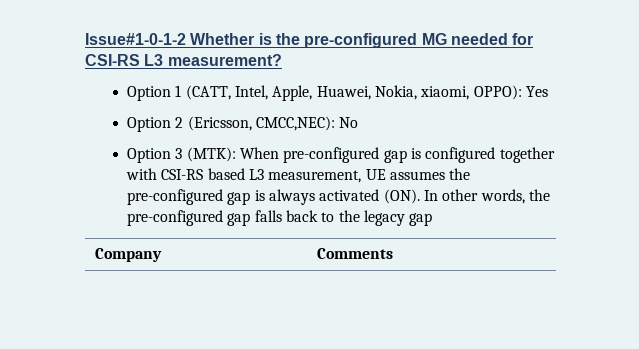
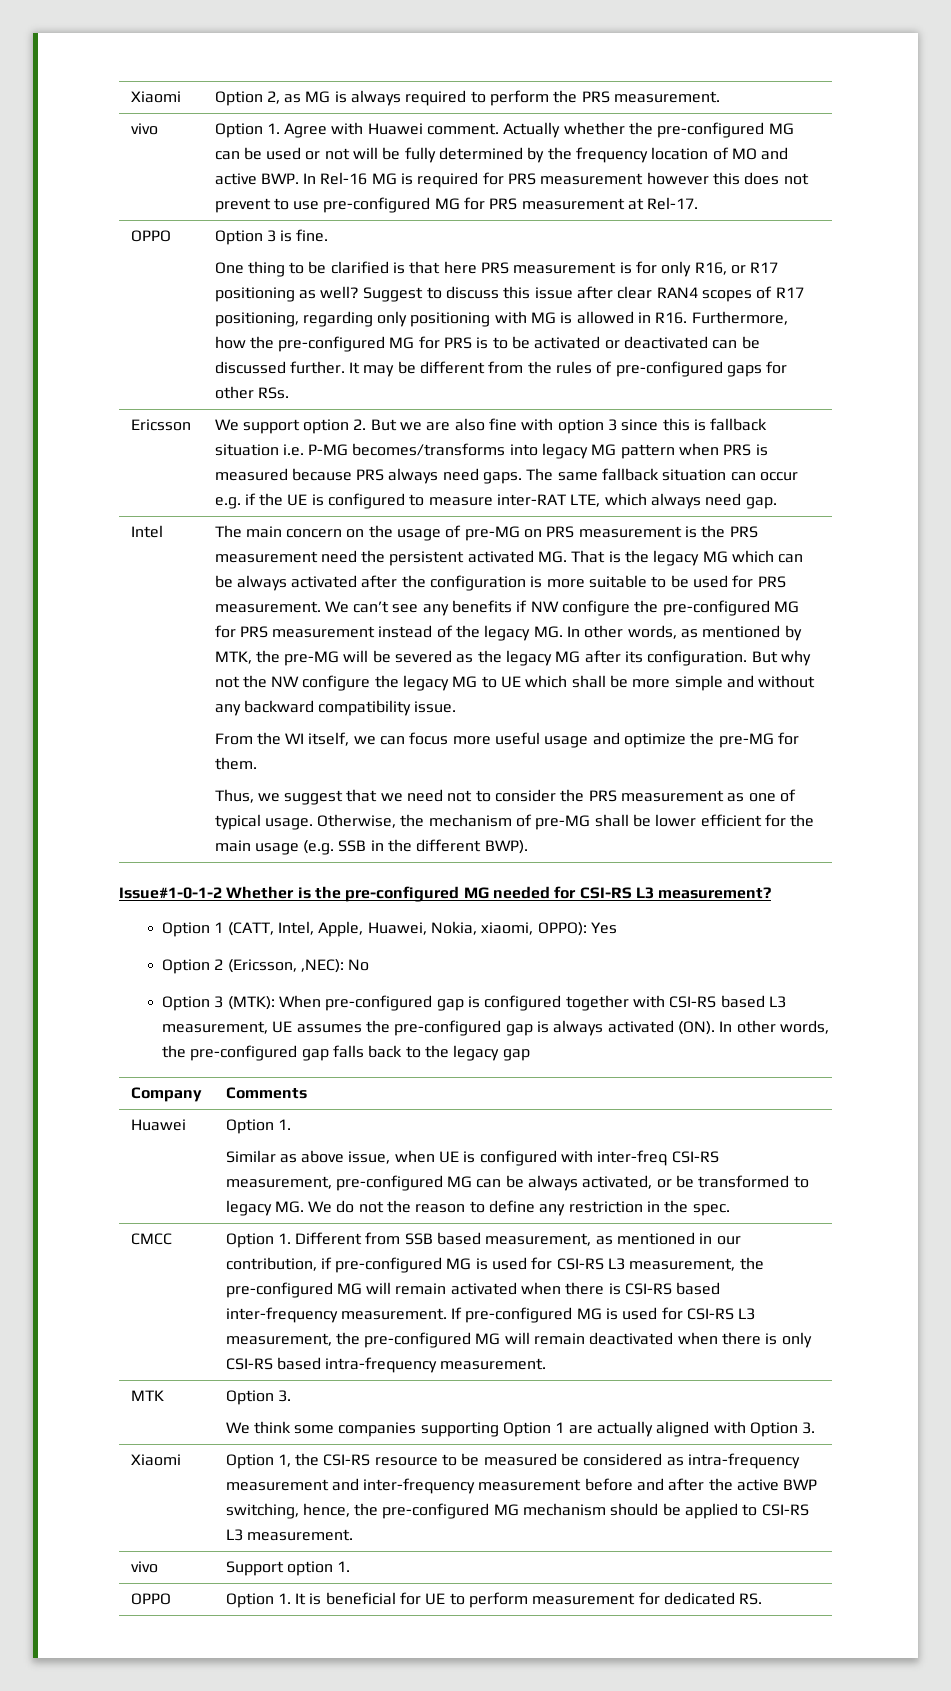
+ Xiaomi | Option 2, as MG is always required to perform the PRS measurement.
+ vivo | Option 1. Agree with Huawei comment. Actually whether the pre-configured MG can be used or not will be fully determined by the frequency location of MO and active BWP. In Rel-16 MG is required for PRS measurement however this does not prevent to use pre-configured MG for PRS measurement at Rel-17.
+ OPPO | Option 3 is fine.
+ One thing to be clarified is that here PRS measurement is for only R16, or R17 positioning as well? Suggest to discuss this issue after clear RAN4 scopes of R17 positioning, regarding only positioning with MG is allowed in R16. Furthermore, how the pre-configured MG for PRS is to be activated or deactivated can be discussed further. It may be different from the rules of pre-configured gaps for other RSs.
+ Ericsson | We support option 2. But we are also fine with option 3 since this is fallback situation i.e. P-MG becomes/transforms into legacy MG pattern when PRS is measured because PRS always need gaps. The same fallback situation can occur e.g. if the UE is configured to measure inter-RAT LTE, which always need gap.
+ Intel | The main concern on the usage of pre-MG on PRS measurement is the PRS measurement need the persistent activated MG. That is the legacy MG which can be always activated after the configuration is more suitable to be used for PRS measurement. We can’t see any benefits if NW configure the pre-configured MG for PRS measurement instead of the legacy MG. In other words, as mentioned by MTK, the pre-MG will be severed as the legacy MG after its configuration. But why not the NW configure the legacy MG to UE which shall be more simple and without any backward compatibility issue.
+ From the WI itself, we can focus more useful usage and optimize the pre-MG for them.
+ Thus, we suggest that we need not to consider the PRS measurement as one of typical usage. Otherwise, the mechanism of pre-MG shall be lower efficient for the main usage (e.g. SSB in the different BWP).
- Option 2 (Ericsson, CMCC,NEC): No
+ Option 2 (Ericsson, ,NEC): No
+ Huawei | Option 1.
+ Similar as above issue, when UE is configured with inter-freq CSI-RS measurement, pre-configured MG can be always activated, or be transformed to legacy MG. We do not the reason to define any restriction in the spec.
+ CMCC | Option 1. Different from SSB based measurement, as mentioned in our contribution, if pre-configured MG is used for CSI-RS L3 measurement, the pre-configured MG will remain activated when there is CSI-RS based inter-frequency measurement. If pre-configured MG is used for CSI-RS L3 measurement, the pre-configured MG will remain deactivated when there is only CSI-RS based intra-frequency measurement.
+ MTK | Option 3.
+ We think some companies supporting Option 1 are actually aligned with Option 3.
+ Xiaomi | Option 1, the CSI-RS resource to be measured be considered as intra-frequency measurement and inter-frequency measurement before and after the active BWP switching, hence, the pre-configured MG mechanism should be applied to CSI-RS L3 measurement.
+ vivo | Support option 1.
+ OPPO | Option 1. It is beneficial for UE to perform measurement for dedicated RS.

